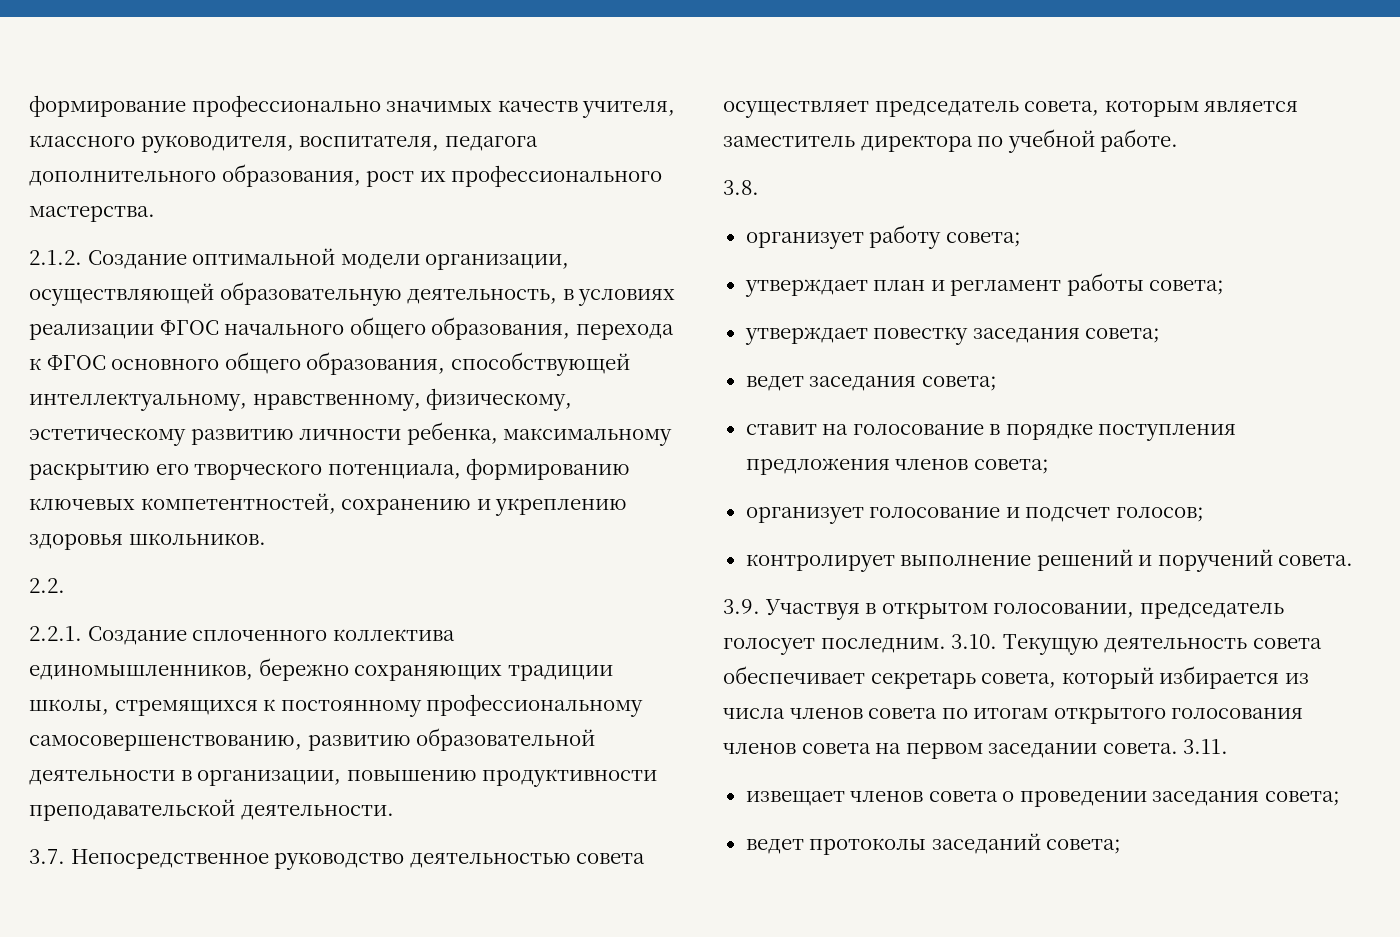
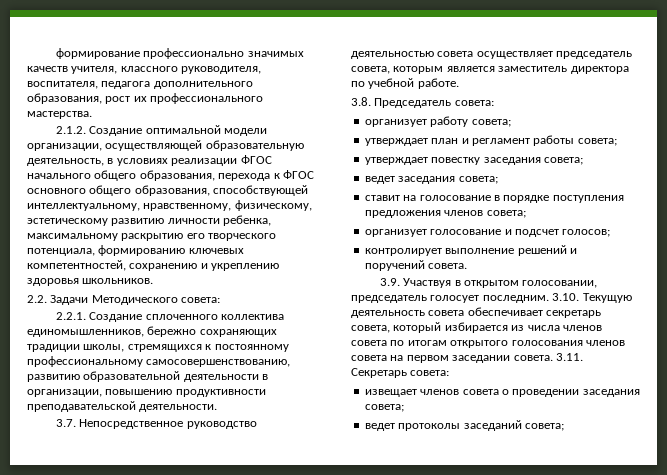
- 2.2.
+ 2.2. Задачи Методического совета:
- 3.8.
+ 3.8. Председатель совета:
- 3.11.
+ 3.11. Секретарь совета:

